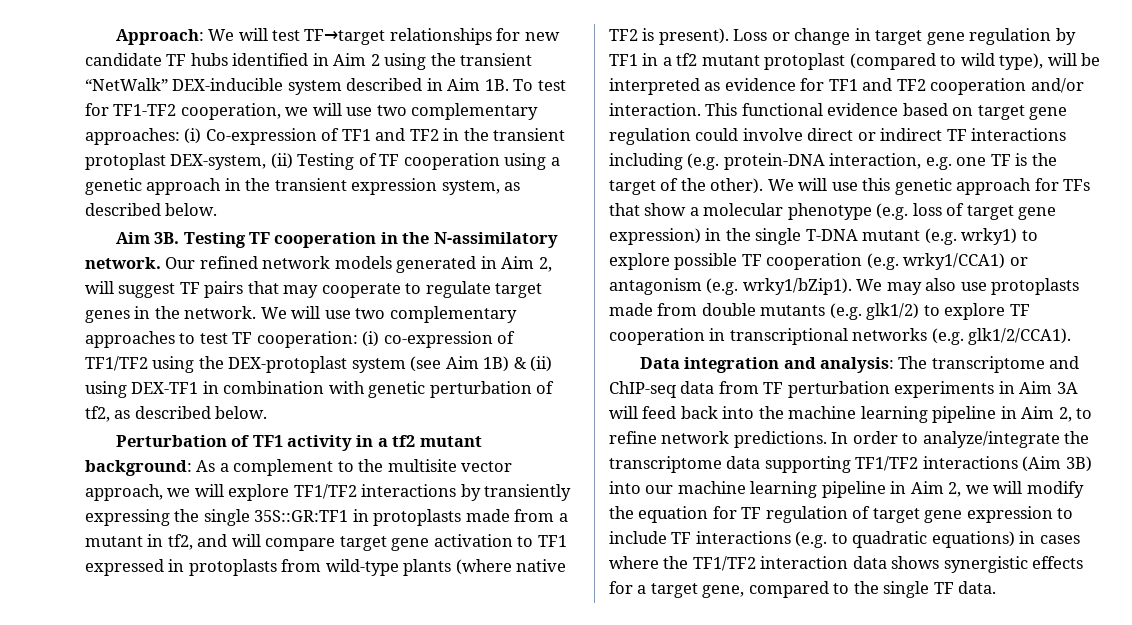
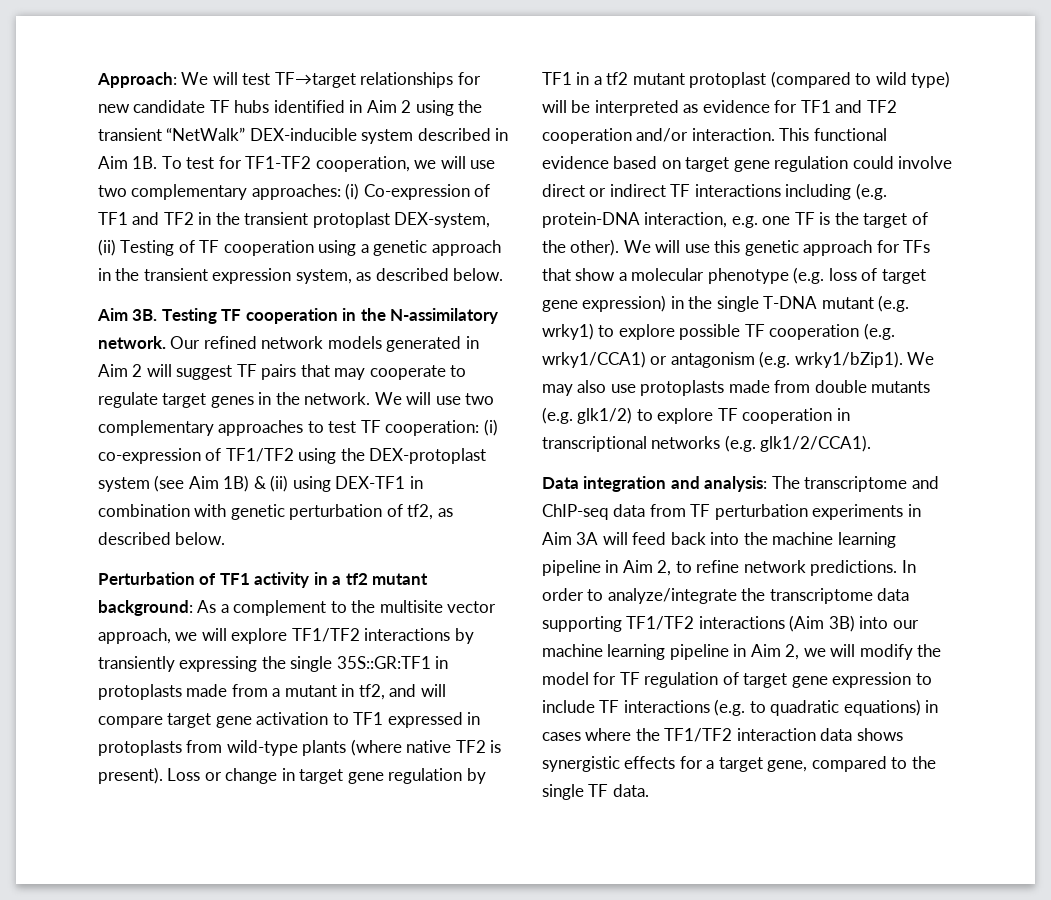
- Our refined network models generated in Aim 2, will suggest TF pairs that may cooperate to regulate target genes in the network.
+ Our refined network models generated in Aim 2 will suggest TF pairs that may cooperate to regulate target genes in the network.
- Loss or change in target gene regulation by TF1 in a tf2 mutant protoplast (compared to wild type), will be interpreted as evidence for TF1 and TF2 cooperation and/or interaction.
+ Loss or change in target gene regulation by TF1 in a tf2 mutant protoplast (compared to wild type) will be interpreted as evidence for TF1 and TF2 cooperation and/or interaction.
- In order to analyze/integrate the transcriptome data supporting TF1/TF2 interactions (Aim 3B) into our machine learning pipeline in Aim 2, we will modify the equation for TF regulation of target gene expression to include TF interactions (e.g. to quadratic equations) in cases where the TF1/TF2 interaction data shows synergistic effects for a target gene, compared to the single TF data.
+ In order to analyze/integrate the transcriptome data supporting TF1/TF2 interactions (Aim 3B) into our machine learning pipeline in Aim 2, we will modify the model for TF regulation of target gene expression to include TF interactions (e.g. to quadratic equations) in cases where the TF1/TF2 interaction data shows synergistic effects for a target gene, compared to the single TF data.

